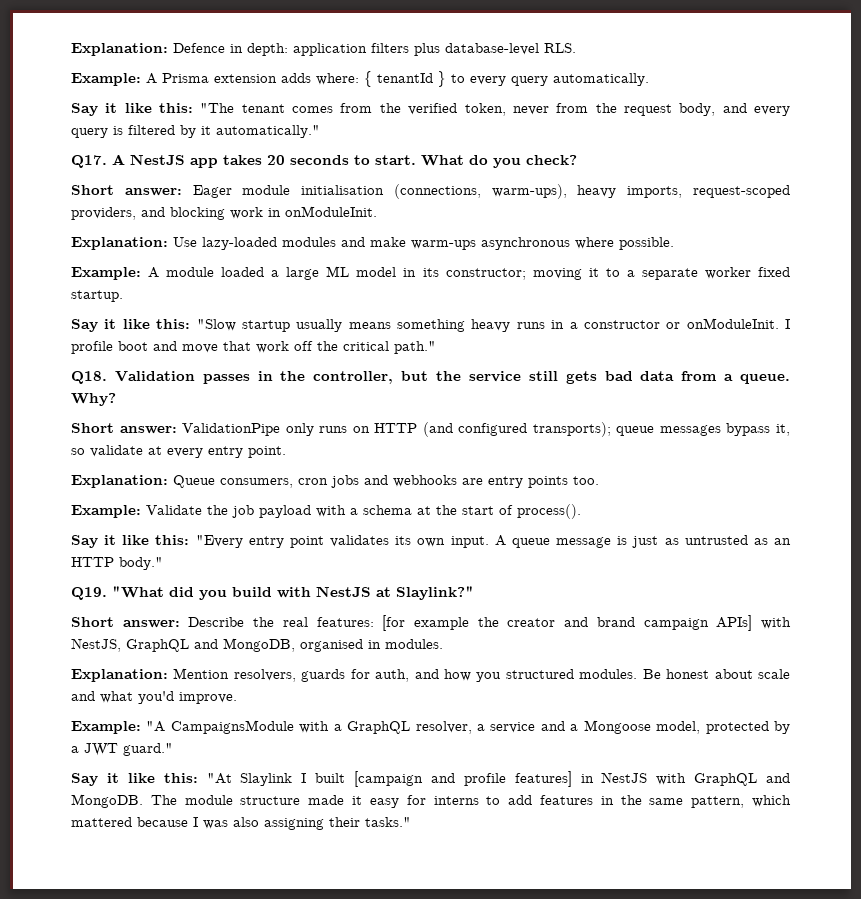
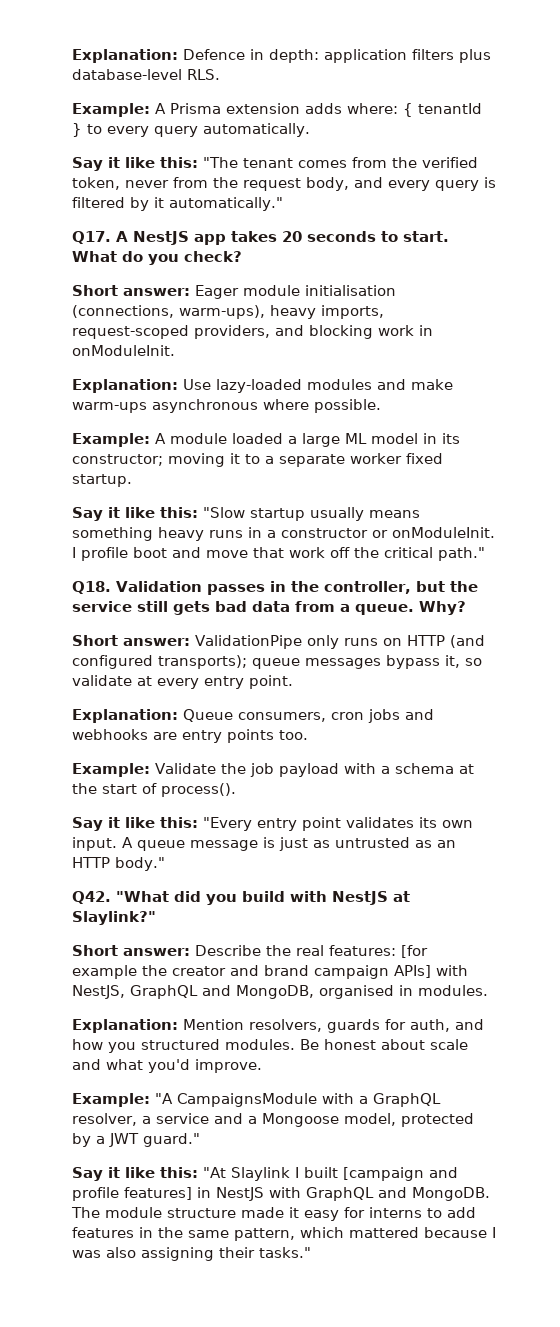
- Q19. "What did you build with NestJS at Slaylink?"
+ Q42. "What did you build with NestJS at Slaylink?"

